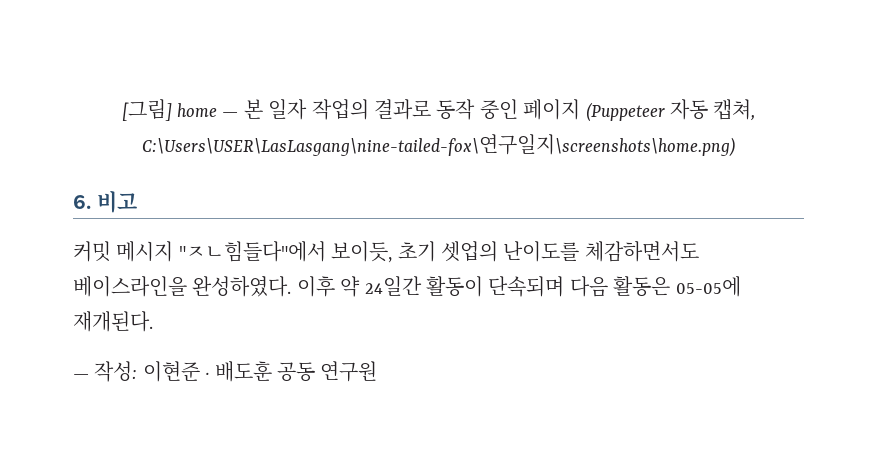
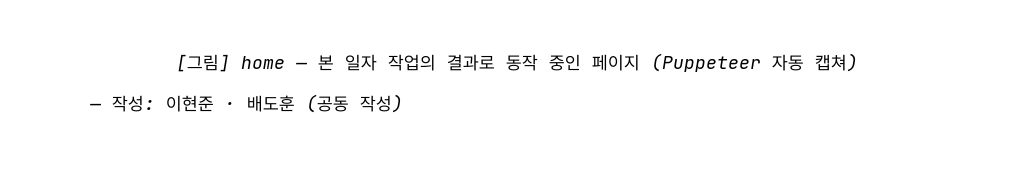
- [그림] home — 본 일자 작업의 결과로 동작 중인 페이지 (Puppeteer 자동 캡쳐, C:\Users\USER\LasLasgang\nine-tailed-fox\연구일지\screenshots\home.png)
- 6. 비고
- 커밋 메시지 "ㅈㄴ힘들다"에서 보이듯, 초기 셋업의 난이도를 체감하면서도 베이스라인을 완성하였다. 이후 약 24일간 활동이 단속되며 다음 활동은 05-05에 재개된다.
+ [그림] home — 본 일자 작업의 결과로 동작 중인 페이지 (Puppeteer 자동 캡쳐)
- — 작성: 이현준 · 배도훈 공동 연구원
+ — 작성: 이현준 · 배도훈 (공동 작성)

